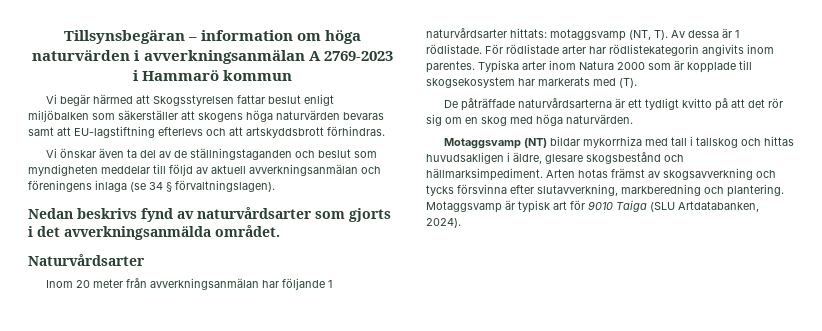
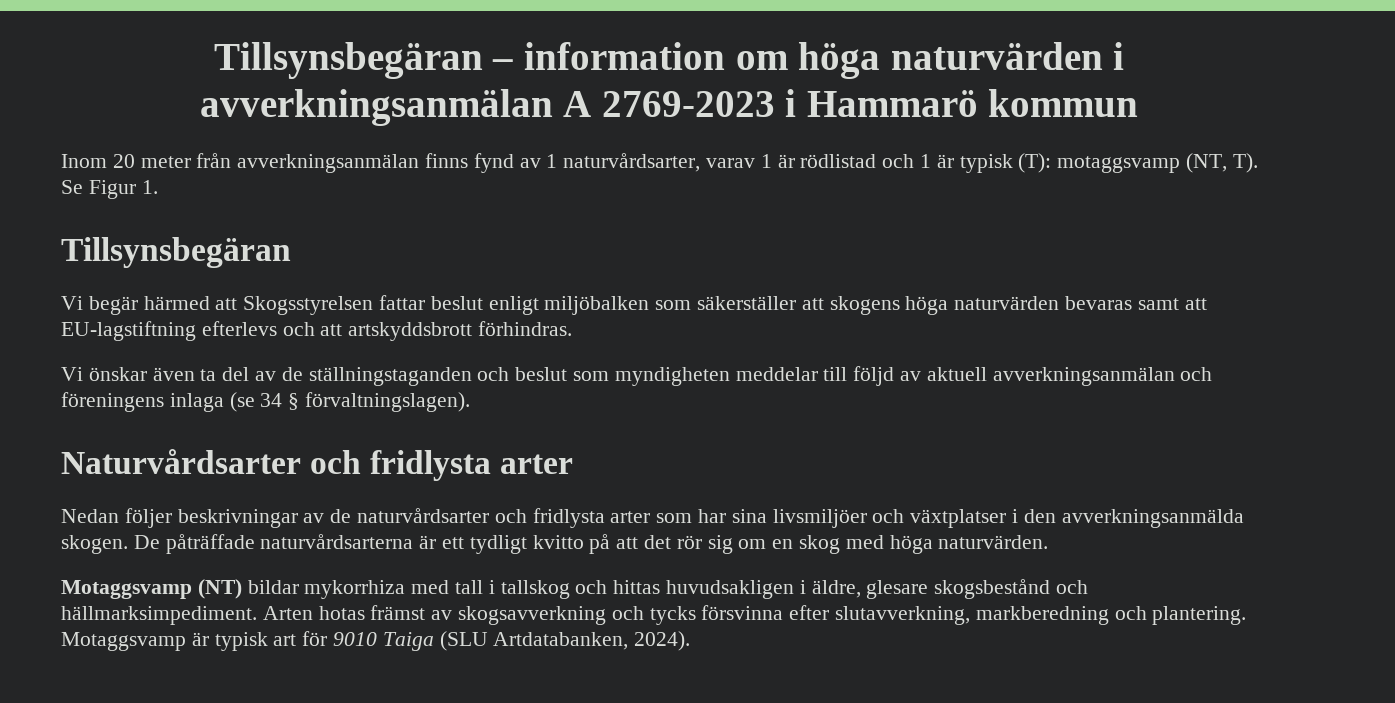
+ Inom 20 meter från avverkningsanmälan finns fynd av 1 naturvårdsarter, varav 1 är rödlistad och 1 är typisk (T): motaggsvamp (NT, T). Se Figur 1.
+ Tillsynsbegäran
- Nedan beskrivs fynd av naturvårdsarter som gjorts i det avverkningsanmälda området.
- Naturvårdsarter
- Inom 20 meter från avverkningsanmälan har följande 1 naturvårdsarter hittats: motaggsvamp (NT, T). Av dessa är 1 rödlistade. För rödlistade arter har rödlistekategorin angivits inom parentes. Typiska arter inom Natura 2000 som är kopplade till skogsekosystem har markerats med (T).
- De påträffade naturvårdsarterna är ett tydligt kvitto på att det rör sig om en skog med höga naturvärden.
+ Naturvårdsarter och fridlysta arter
+ Nedan följer beskrivningar av de naturvårdsarter och fridlysta arter som har sina livsmiljöer och växtplatser i den avverkningsanmälda skogen. De påträffade naturvårdsarterna är ett tydligt kvitto på att det rör sig om en skog med höga naturvärden.

